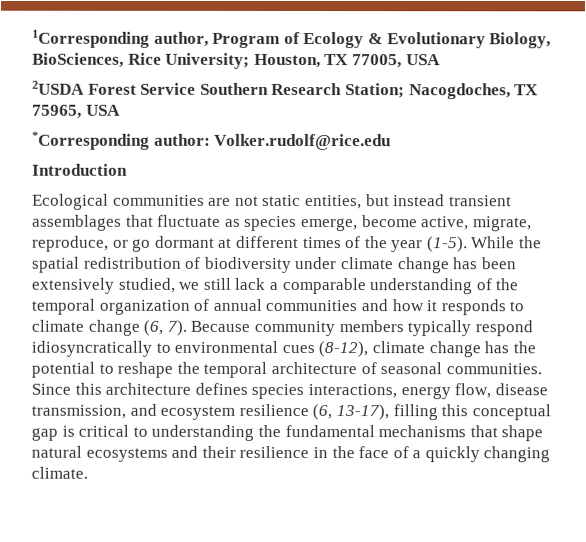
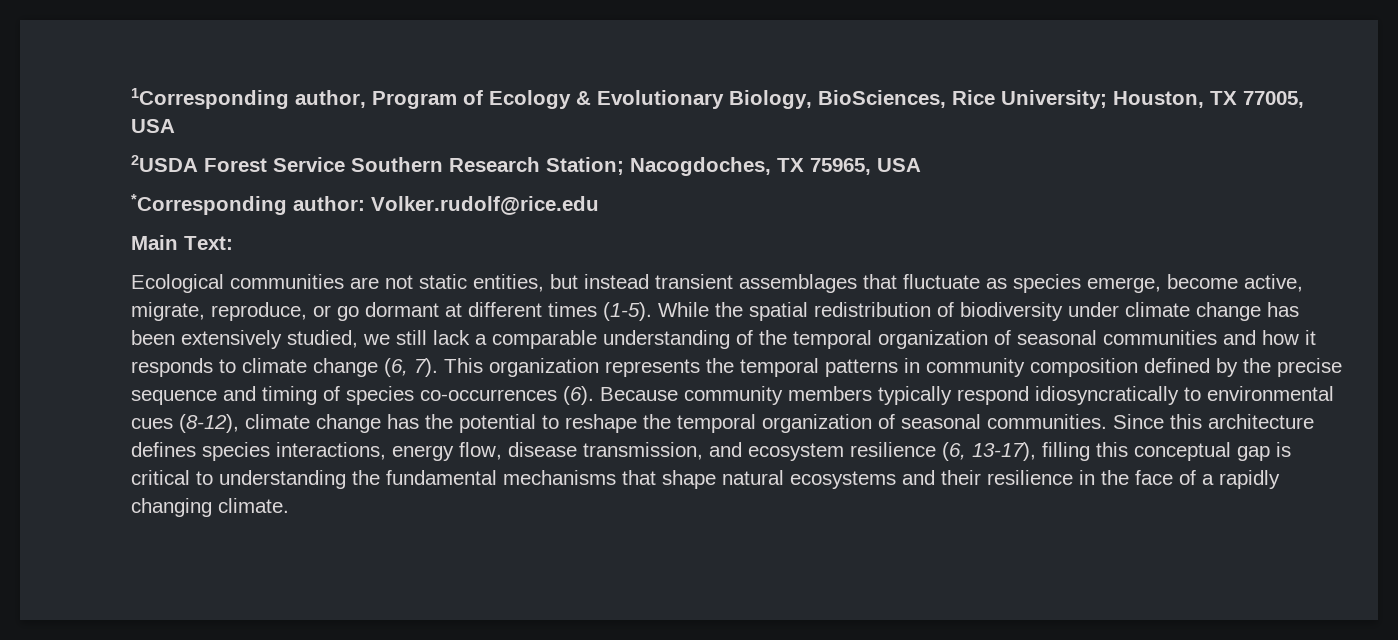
- Introduction
+ Main Text:
- Ecological communities are not static entities, but instead transient assemblages that fluctuate as species emerge, become active, migrate, reproduce, or go dormant at different times of the year (1-5).
+ Ecological communities are not static entities, but instead transient assemblages that fluctuate as species emerge, become active, migrate, reproduce, or go dormant at different times (1-5).
- While the spatial redistribution of biodiversity under climate change has been extensively studied, we still lack a comparable understanding of the temporal organization of annual communities and how it responds to climate change (6, 7).
+ While the spatial redistribution of biodiversity under climate change has been extensively studied, we still lack a comparable understanding of the temporal organization of seasonal communities and how it responds to climate change (6, 7).
+ This organization represents the temporal patterns in community composition defined by the precise sequence and timing of species co-occurrences (6).
- Because community members typically respond idiosyncratically to environmental cues (8-12), climate change has the potential to reshape the temporal architecture of seasonal communities.
+ Because community members typically respond idiosyncratically to environmental cues (8-12), climate change has the potential to reshape the temporal organization of seasonal communities.
- Since this architecture defines species interactions, energy flow, disease transmission, and ecosystem resilience (6, 13-17), filling this conceptual gap is critical to understanding the fundamental mechanisms that shape natural ecosystems and their resilience in the face of a quickly changing climate.
+ Since this architecture defines species interactions, energy flow, disease transmission, and ecosystem resilience (6, 13-17), filling this conceptual gap is critical to understanding the fundamental mechanisms that shape natural ecosystems and their resilience in the face of a rapidly changing climate.

